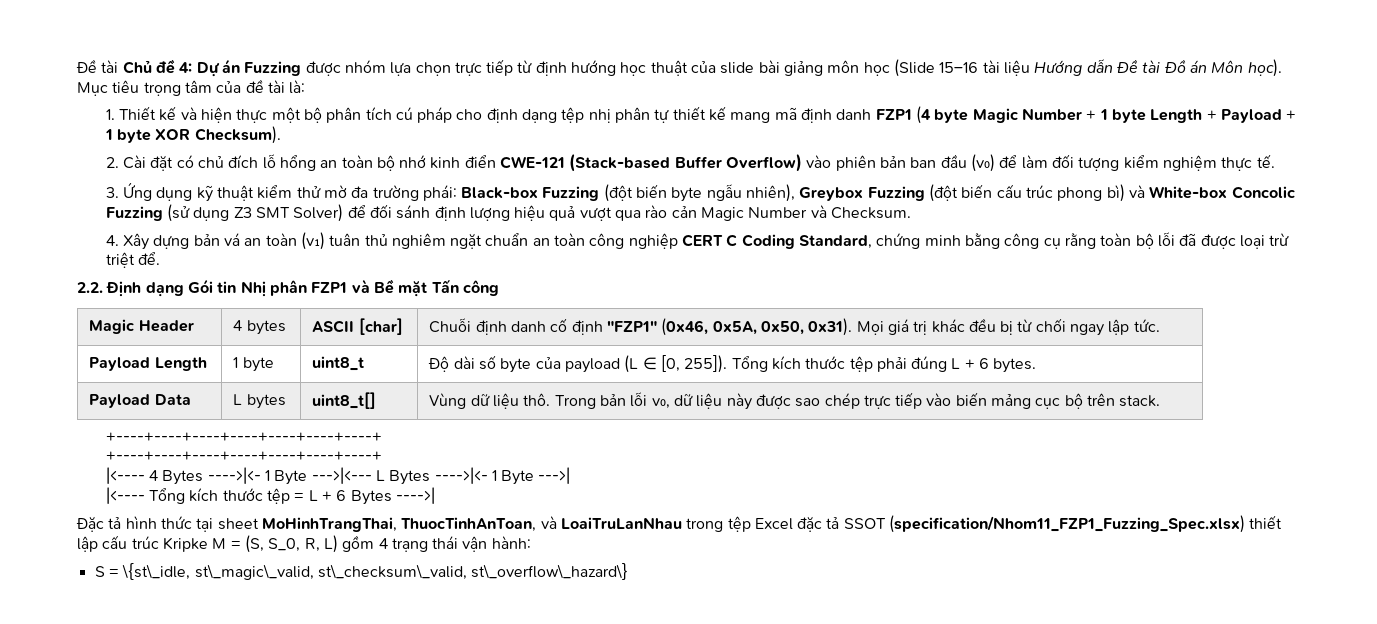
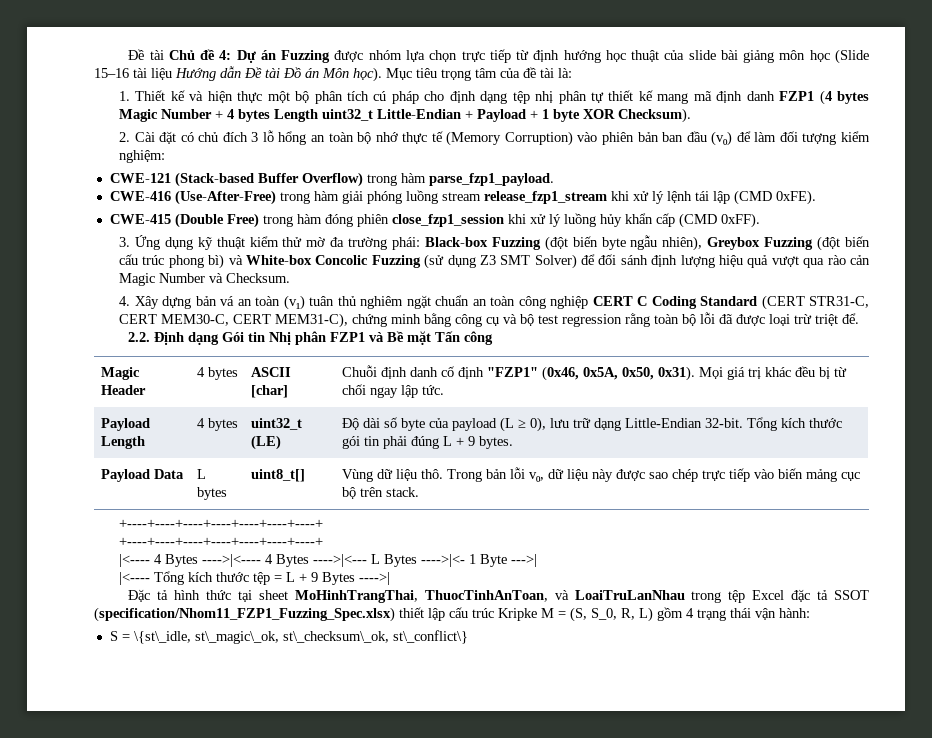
- 1. Thiết kế và hiện thực một bộ phân tích cú pháp cho định dạng tệp nhị phân tự thiết kế mang mã định danh FZP1 (4 byte Magic Number + 1 byte Length + Payload + 1 byte XOR Checksum).
+ 1. Thiết kế và hiện thực một bộ phân tích cú pháp cho định dạng tệp nhị phân tự thiết kế mang mã định danh FZP1 (4 bytes Magic Number + 4 bytes Length uint32_t Little-Endian + Payload + 1 byte XOR Checksum).
- 2. Cài đặt có chủ đích lỗ hổng an toàn bộ nhớ kinh điển CWE-121 (Stack-based Buffer Overflow) vào phiên bản ban đầu (v₀) để làm đối tượng kiểm nghiệm thực tế.
+ 2. Cài đặt có chủ đích 3 lỗ hổng an toàn bộ nhớ thực tế (Memory Corruption) vào phiên bản ban đầu (v₀) để làm đối tượng kiểm nghiệm:
+ CWE-121 (Stack-based Buffer Overflow) trong hàm parse_fzp1_payload.
+ CWE-416 (Use-After-Free) trong hàm giải phóng luồng stream release_fzp1_stream khi xử lý lệnh tái lập (CMD 0xFE).
+ CWE-415 (Double Free) trong hàm đóng phiên close_fzp1_session khi xử lý luồng hủy khẩn cấp (CMD 0xFF).
- 4. Xây dựng bản vá an toàn (v₁) tuân thủ nghiêm ngặt chuẩn an toàn công nghiệp CERT C Coding Standard, chứng minh bằng công cụ rằng toàn bộ lỗi đã được loại trừ triệt để.
+ 4. Xây dựng bản vá an toàn (v₁) tuân thủ nghiêm ngặt chuẩn an toàn công nghiệp CERT C Coding Standard (CERT STR31-C, CERT MEM30-C, CERT MEM31-C), chứng minh bằng công cụ và bộ test regression rằng toàn bộ lỗi đã được loại trừ triệt để.
- Payload Length | 1 byte | uint8_t | Độ dài số byte của payload (L ∈ [0, 255]). Tổng kích thước tệp phải đúng L + 6 bytes.
+ Payload Length | 4 bytes | uint32_t (LE) | Độ dài số byte của payload (L ≥ 0), lưu trữ dạng Little-Endian 32-bit. Tổng kích thước gói tin phải đúng L + 9 bytes.
- |<---- 4 Bytes ---->|<- 1 Byte --->|<--- L Bytes ---->|<- 1 Byte --->|
+ |<---- 4 Bytes ---->|<---- 4 Bytes ---->|<--- L Bytes ---->|<- 1 Byte --->|
- |<---- Tổng kích thước tệp = L + 6 Bytes ---->|
+ |<---- Tổng kích thước tệp = L + 9 Bytes ---->|
- S = \{st\_idle, st\_magic\_valid, st\_checksum\_valid, st\_overflow\_hazard\}
+ S = \{st\_idle, st\_magic\_ok, st\_checksum\_ok, st\_conflict\}

